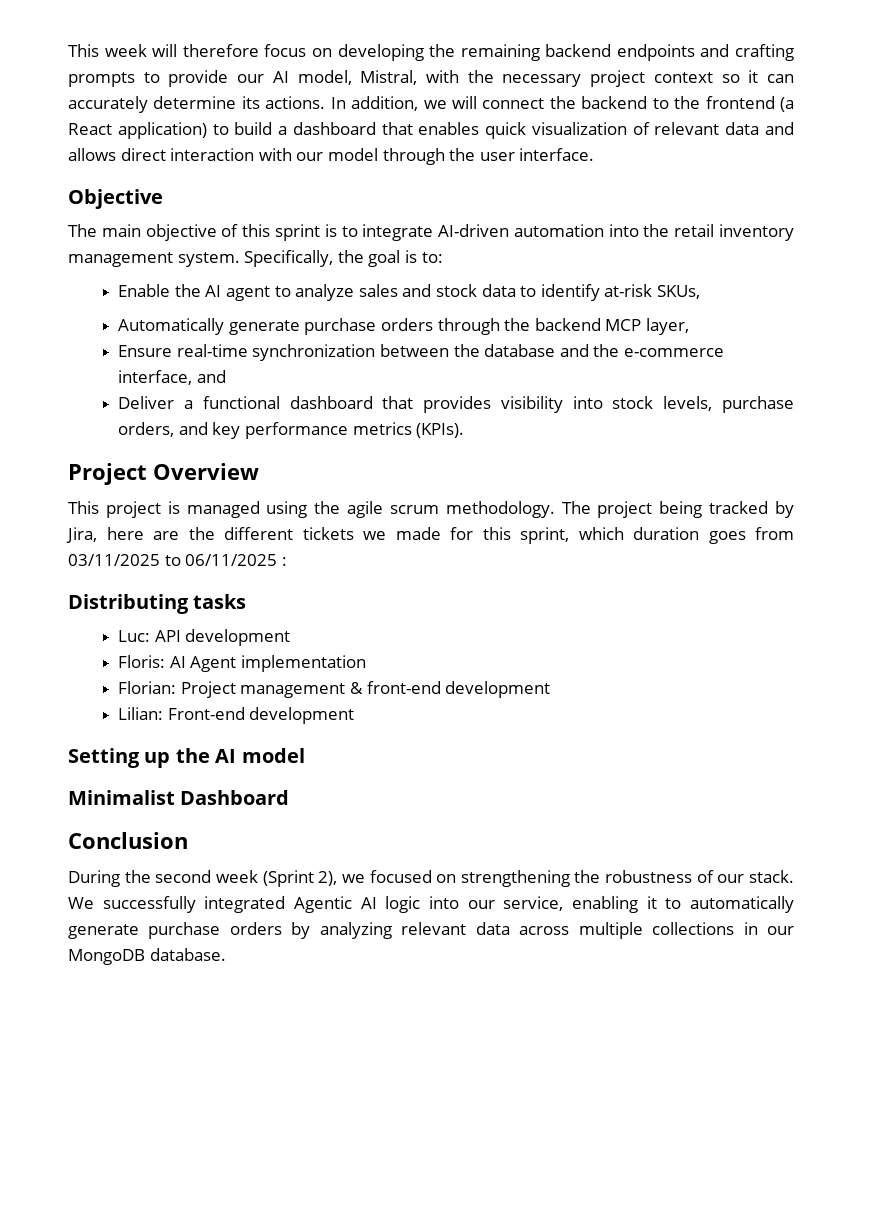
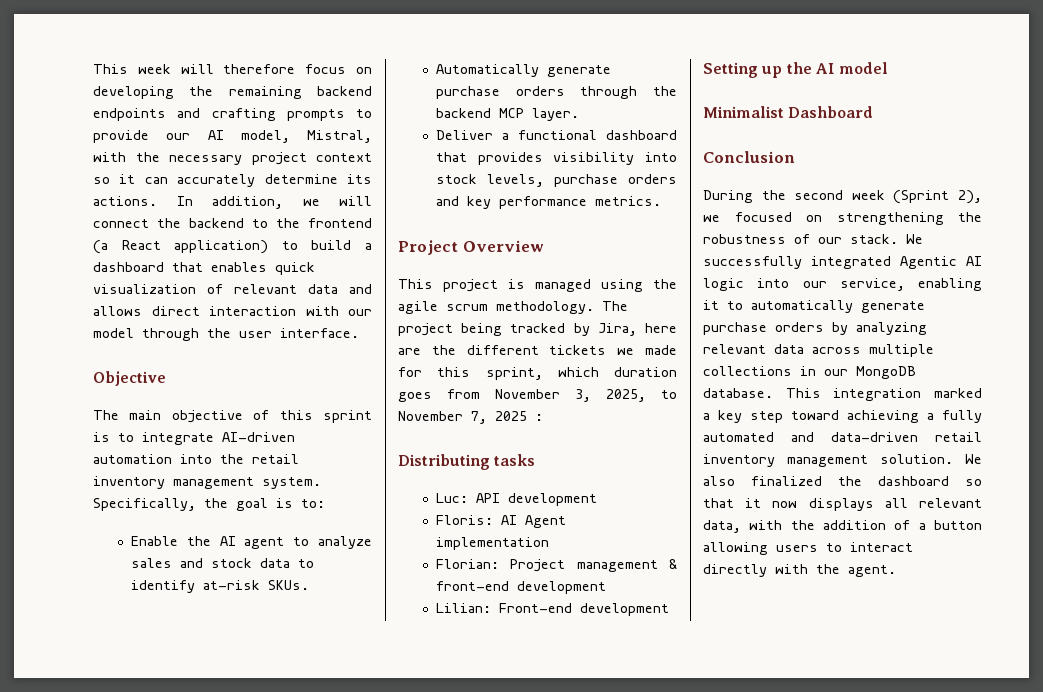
- Enable the AI agent to analyze sales and stock data to identify at-risk SKUs,
+ Enable the AI agent to analyze sales and stock data to identify at-risk SKUs.
- Automatically generate purchase orders through the backend MCP layer,
- Ensure real-time synchronization between the database and the e-commerce interface, and
+ Automatically generate purchase orders through the backend MCP layer.
- Deliver a functional dashboard that provides visibility into stock levels, purchase orders, and key performance metrics (KPIs).
+ Deliver a functional dashboard that provides visibility into stock levels, purchase orders and key performance metrics.
- The project being tracked by Jira, here are the different tickets we made for this sprint, which duration goes from 03/11/2025 to 06/11/2025 :
+ The project being tracked by Jira, here are the different tickets we made for this sprint, which duration goes from November 3, 2025, to November 7, 2025 :
+ This integration marked a key step toward achieving a fully automated and data-driven retail inventory management solution. We also finalized the dashboard so that it now displays all relevant data, with the addition of a button allowing users to interact directly with the agent.

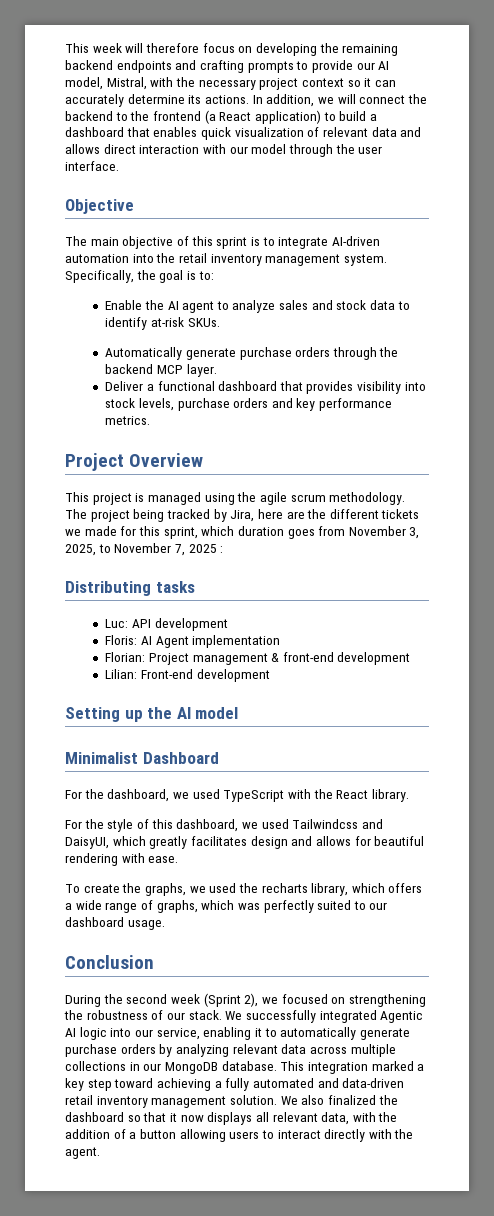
+ For the dashboard, we used TypeScript with the React library.
+ For the style of this dashboard, we used Tailwindcss and DaisyUI, which greatly facilitates design and allows for beautiful rendering with ease.
+ To create the graphs, we used the recharts library, which offers a wide range of graphs, which was perfectly suited to our dashboard usage.

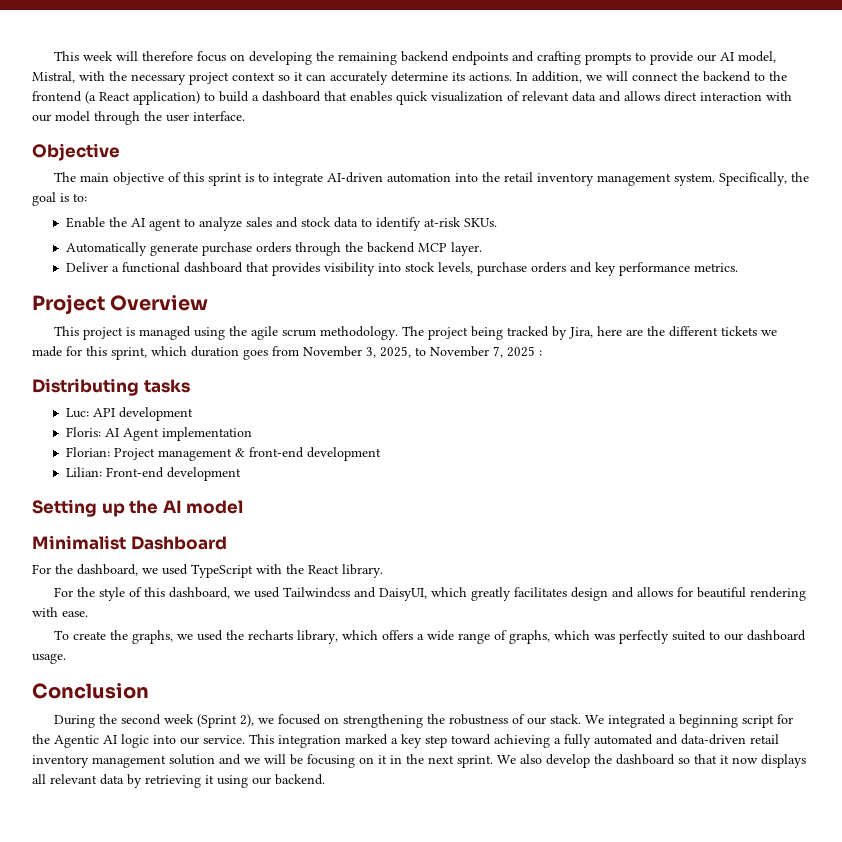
- We successfully integrated Agentic AI logic into our service, enabling it to automatically generate purchase orders by analyzing relevant data across multiple collections in our MongoDB database.
+ We integrated a beginning script for the Agentic AI logic into our service.
- This integration marked a key step toward achieving a fully automated and data-driven retail inventory management solution.
+ This integration marked a key step toward achieving a fully automated and data-driven retail inventory management solution and we will be focusing on it in the next sprint.
- We also finalized the dashboard so that it now displays all relevant data, with the addition of a button allowing users to interact directly with the agent.
+ We also develop the dashboard so that it now displays all relevant data by retrieving it using our backend.

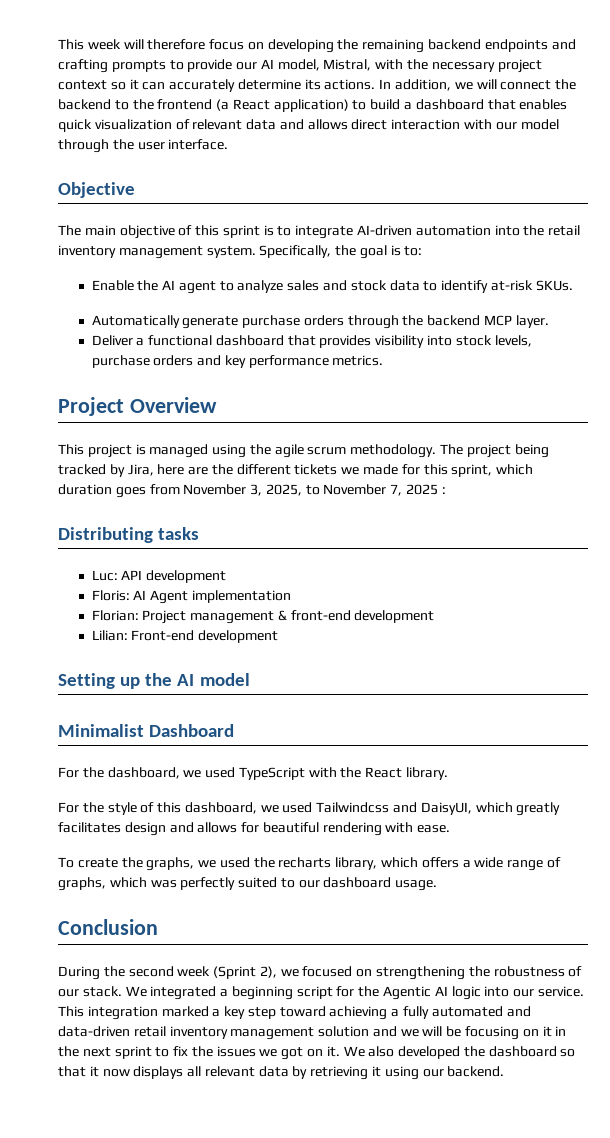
- This integration marked a key step toward achieving a fully automated and data-driven retail inventory management solution and we will be focusing on it in the next sprint.
+ This integration marked a key step toward achieving a fully automated and data-driven retail inventory management solution and we will be focusing on it in the next sprint to fix the issues we got on it.
- We also develop the dashboard so that it now displays all relevant data by retrieving it using our backend.
+ We also developed the dashboard so that it now displays all relevant data by retrieving it using our backend.

